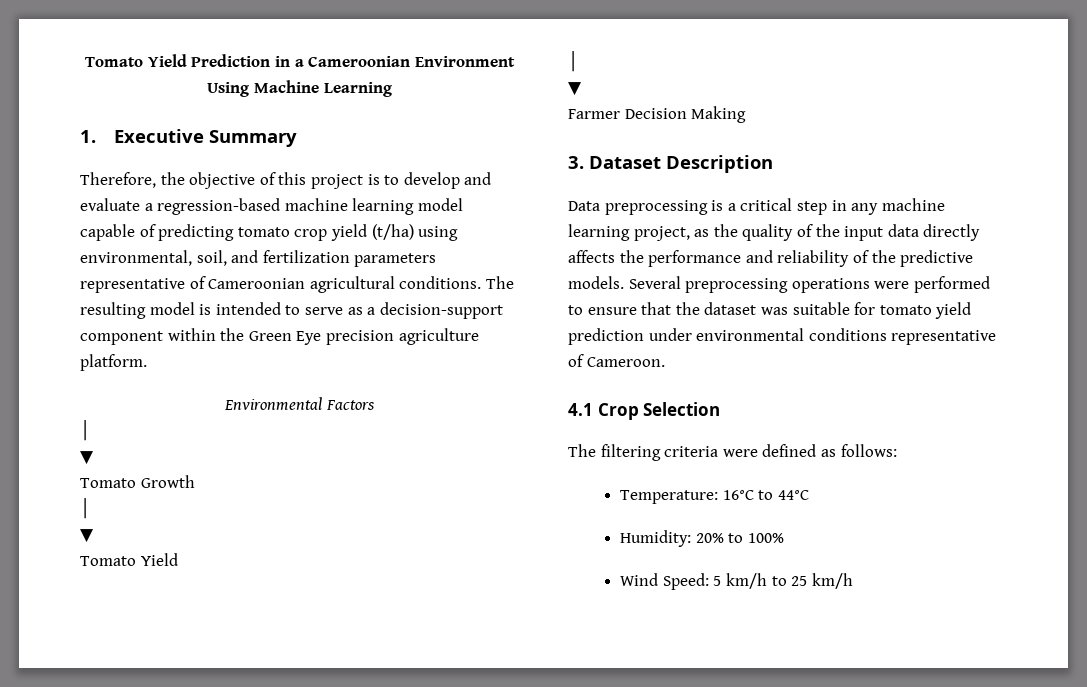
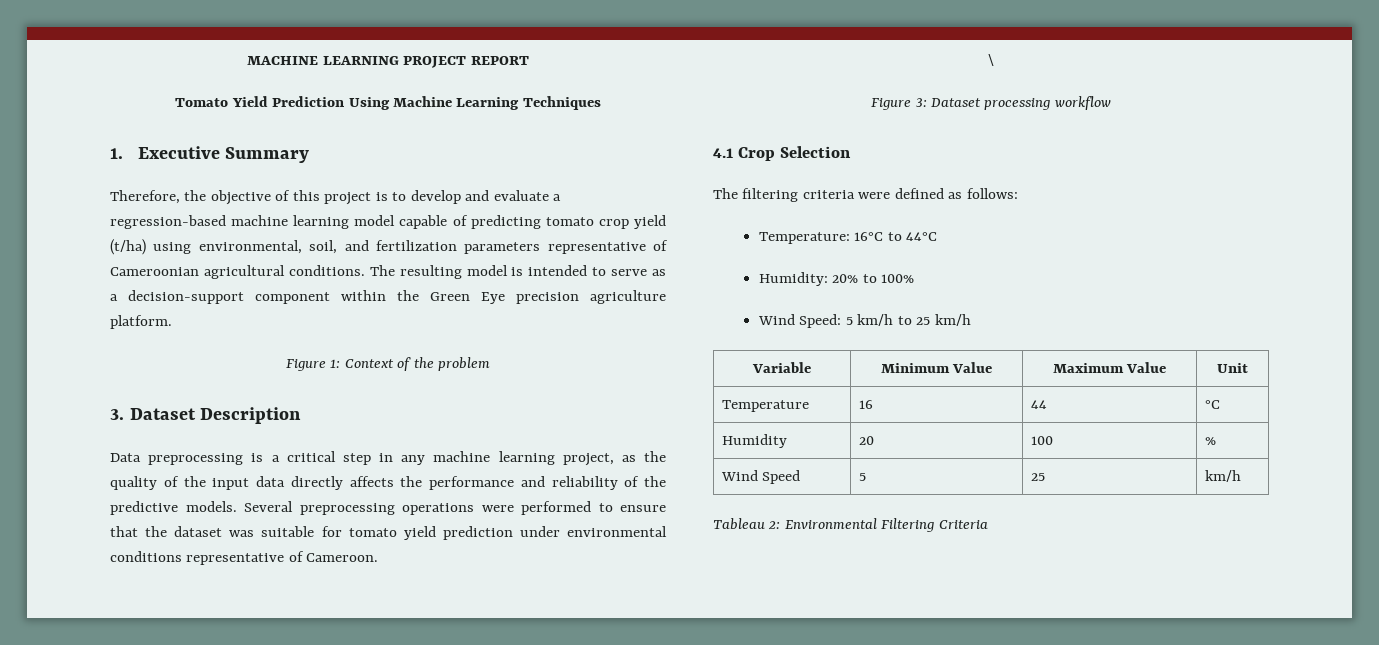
- Tomato Yield Prediction in a Cameroonian Environment Using Machine Learning
+ MACHINE LEARNING PROJECT REPORT
+ Tomato Yield Prediction Using Machine Learning Techniques
- Environmental Factors
- │
- ▼
- Tomato Growth
- │
- ▼
- Tomato Yield
- │
- ▼
- Farmer Decision Making
+ Figure 1: Context of the problem
+ \
+ Figure 3: Dataset processing workflow
+ Variable | Minimum Value | Maximum Value | Unit
+ Temperature | 16 | 44 | °C
+ Humidity | 20 | 100 | %
+ Wind Speed | 5 | 25 | km/h
+ Tableau 2: Environmental Filtering Criteria

